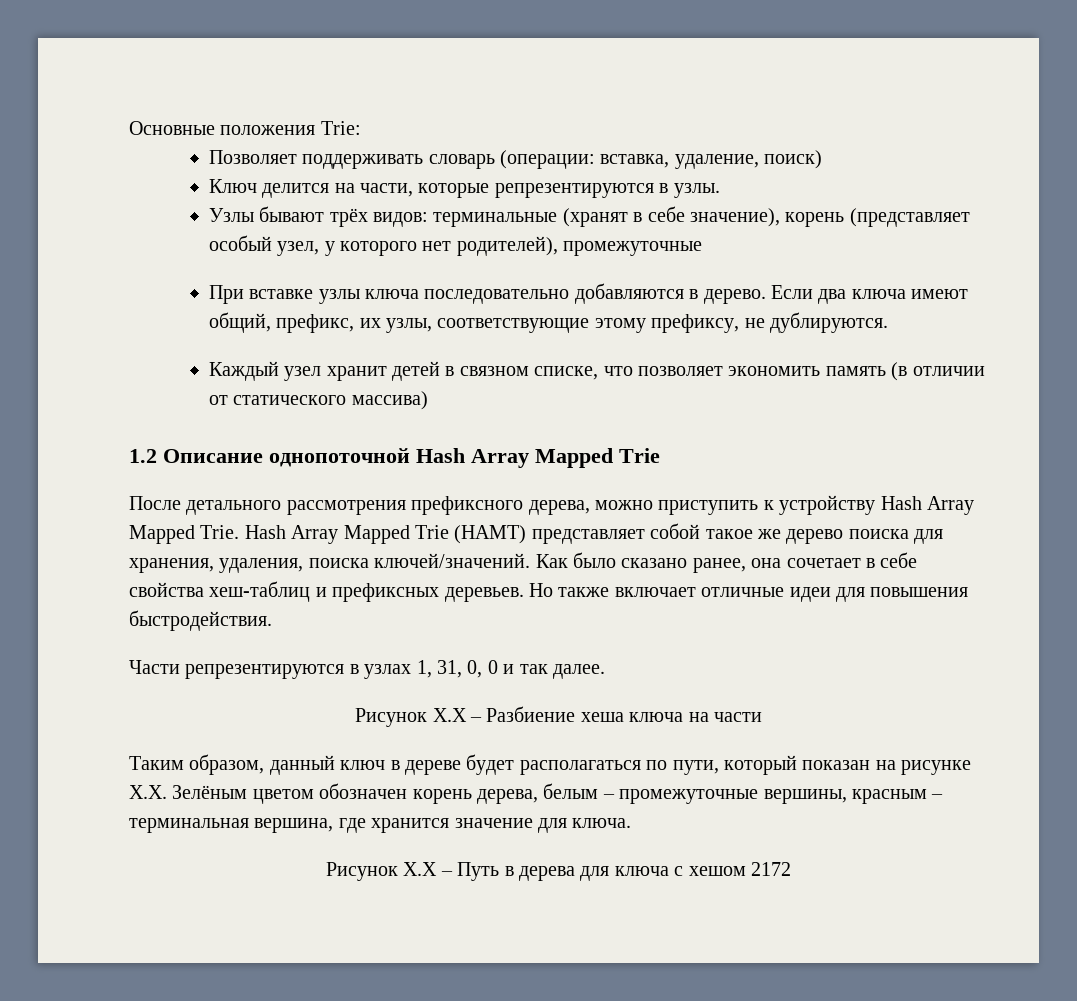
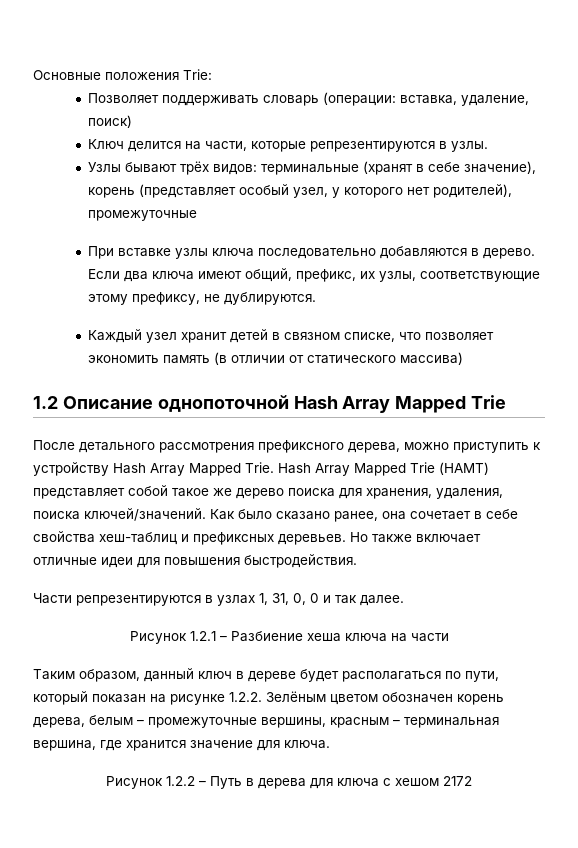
- Рисунок X.X – Разбиение хеша ключа на части
+ Рисунок 1.2.1 – Разбиение хеша ключа на части
- Таким образом, данный ключ в дереве будет располагаться по пути, который показан на рисунке X.X. Зелёным цветом обозначен корень дерева, белым – промежуточные вершины, красным – терминальная вершина, где хранится значение для ключа.
+ Таким образом, данный ключ в дереве будет располагаться по пути, который показан на рисунке 1.2.2. Зелёным цветом обозначен корень дерева, белым – промежуточные вершины, красным – терминальная вершина, где хранится значение для ключа.
- Рисунок X.X – Путь в дерева для ключа с хешом 2172
+ Рисунок 1.2.2 – Путь в дерева для ключа с хешом 2172

